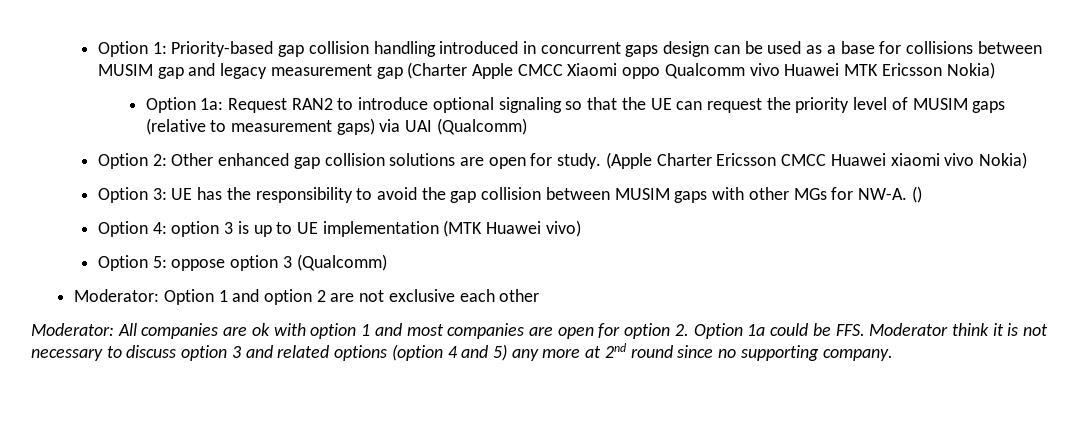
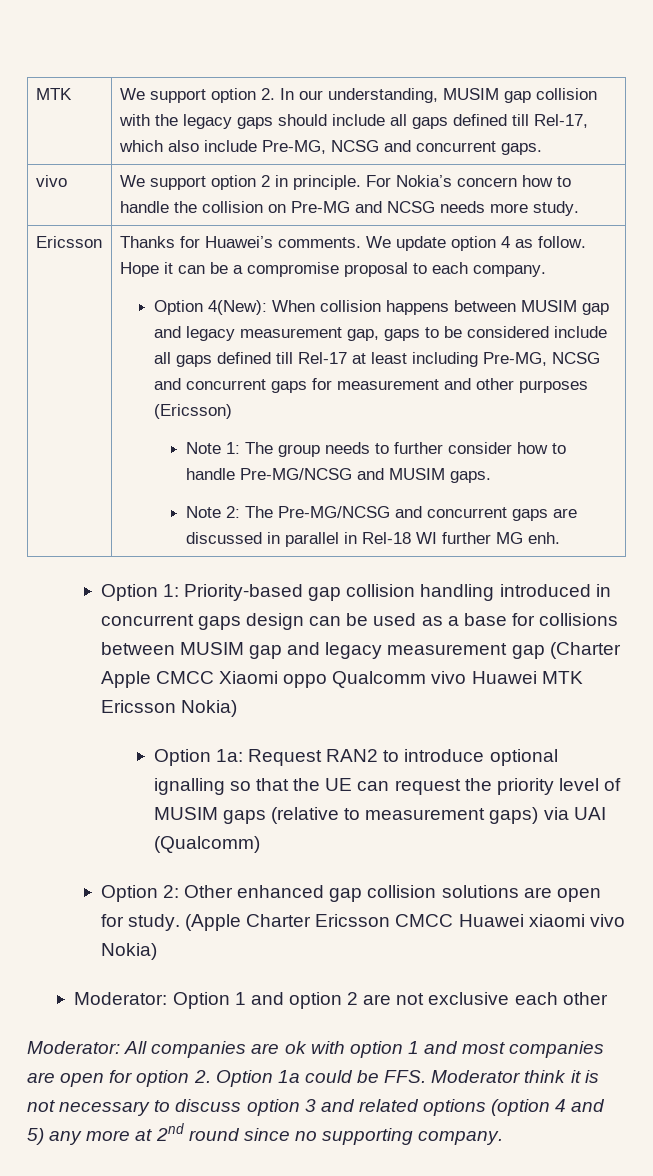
+ MTK | We support option 2. In our understanding, MUSIM gap collision with the legacy gaps should include all gaps defined till Rel-17, which also include Pre-MG, NCSG and concurrent gaps.
+ vivo | We support option 2 in principle. For Nokia’s concern how to handle the collision on Pre-MG and NCSG needs more study.
+ Ericsson | Thanks for Huawei’s comments. We update option 4 as follow. Hope it can be a compromise proposal to each company.
+ Option 4(New): When collision happens between MUSIM gap and legacy measurement gap, gaps to be considered include all gaps defined till Rel-17 at least including Pre-MG, NCSG and concurrent gaps for measurement and other purposes (Ericsson)
+ Note 1: The group needs to further consider how to handle Pre-MG/NCSG and MUSIM gaps.
+ Note 2: The Pre-MG/NCSG and concurrent gaps are discussed in parallel in Rel-18 WI further MG enh.
- Option 1a: Request RAN2 to introduce optional signaling so that the UE can request the priority level of MUSIM gaps (relative to measurement gaps) via UAI (Qualcomm)
+ Option 1a: Request RAN2 to introduce optional ignalling so that the UE can request the priority level of MUSIM gaps (relative to measurement gaps) via UAI (Qualcomm)
- Option 3: UE has the responsibility to avoid the gap collision between MUSIM gaps with other MGs for NW-A. ()
- Option 4: option 3 is up to UE implementation (MTK Huawei vivo)
- Option 5: oppose option 3 (Qualcomm)

